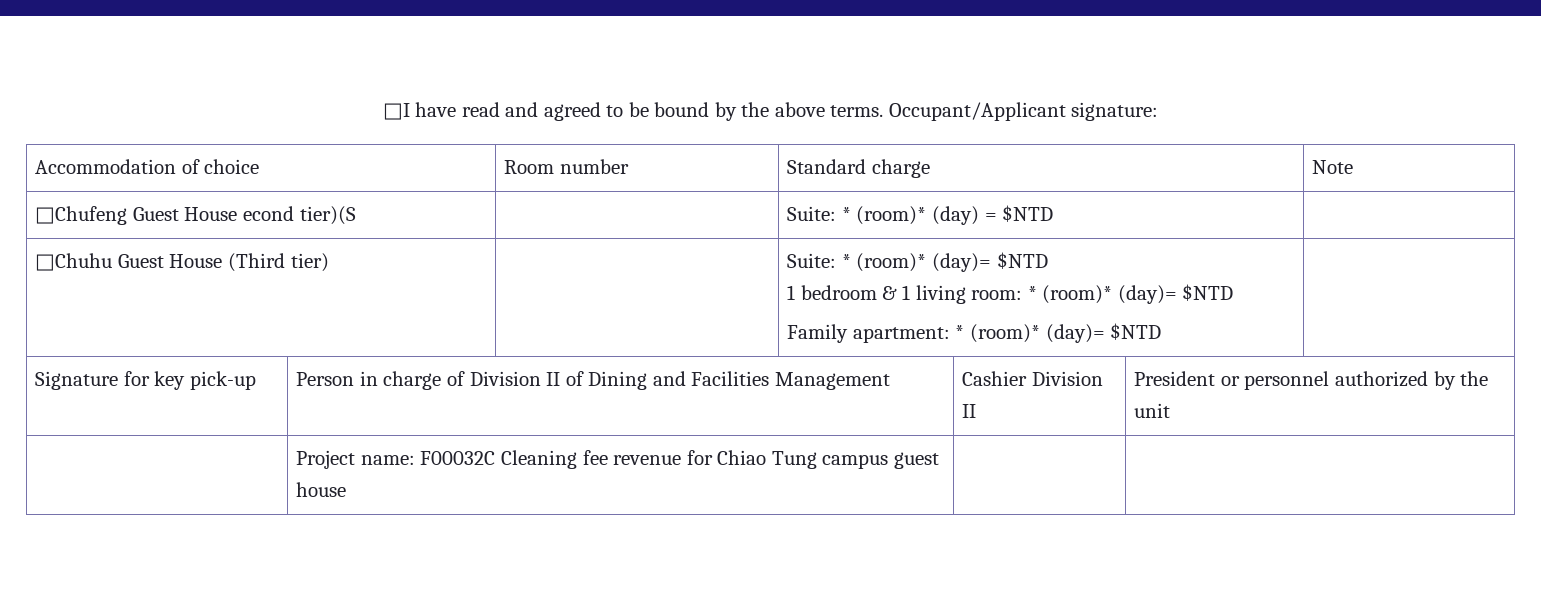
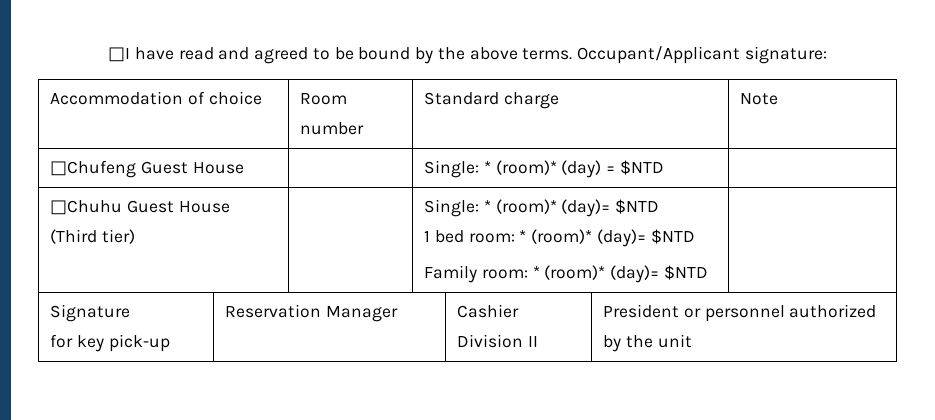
- □Chufeng Guest House econd tier)(S | | Suite: * (room)* (day) = $NTD |
+ □Chufeng Guest House | | Single: * (room)* (day) = $NTD |
- □Chuhu Guest House (Third tier) | | Suite: * (room)* (day)= $NTD
- 1 bedroom & 1 living room: * (room)* (day)= $NTD
- Family apartment: * (room)* (day)= $NTD |
+ □Chuhu Guest House (Third tier) | | Single: * (room)* (day)= $NTD
+ 1 bed room: * (room)* (day)= $NTD
+ Family room: * (room)* (day)= $NTD |
- Signature for key pick-up | Person in charge of Division II of Dining and Facilities Management | Cashier Division II | President or personnel authorized by the unit
+ Signature
+ for key pick-up | Reservation Manager | Cashier Division II | President or personnel authorized by the unit
- | Project name: F00032C Cleaning fee revenue for Chiao Tung campus guest house | |

